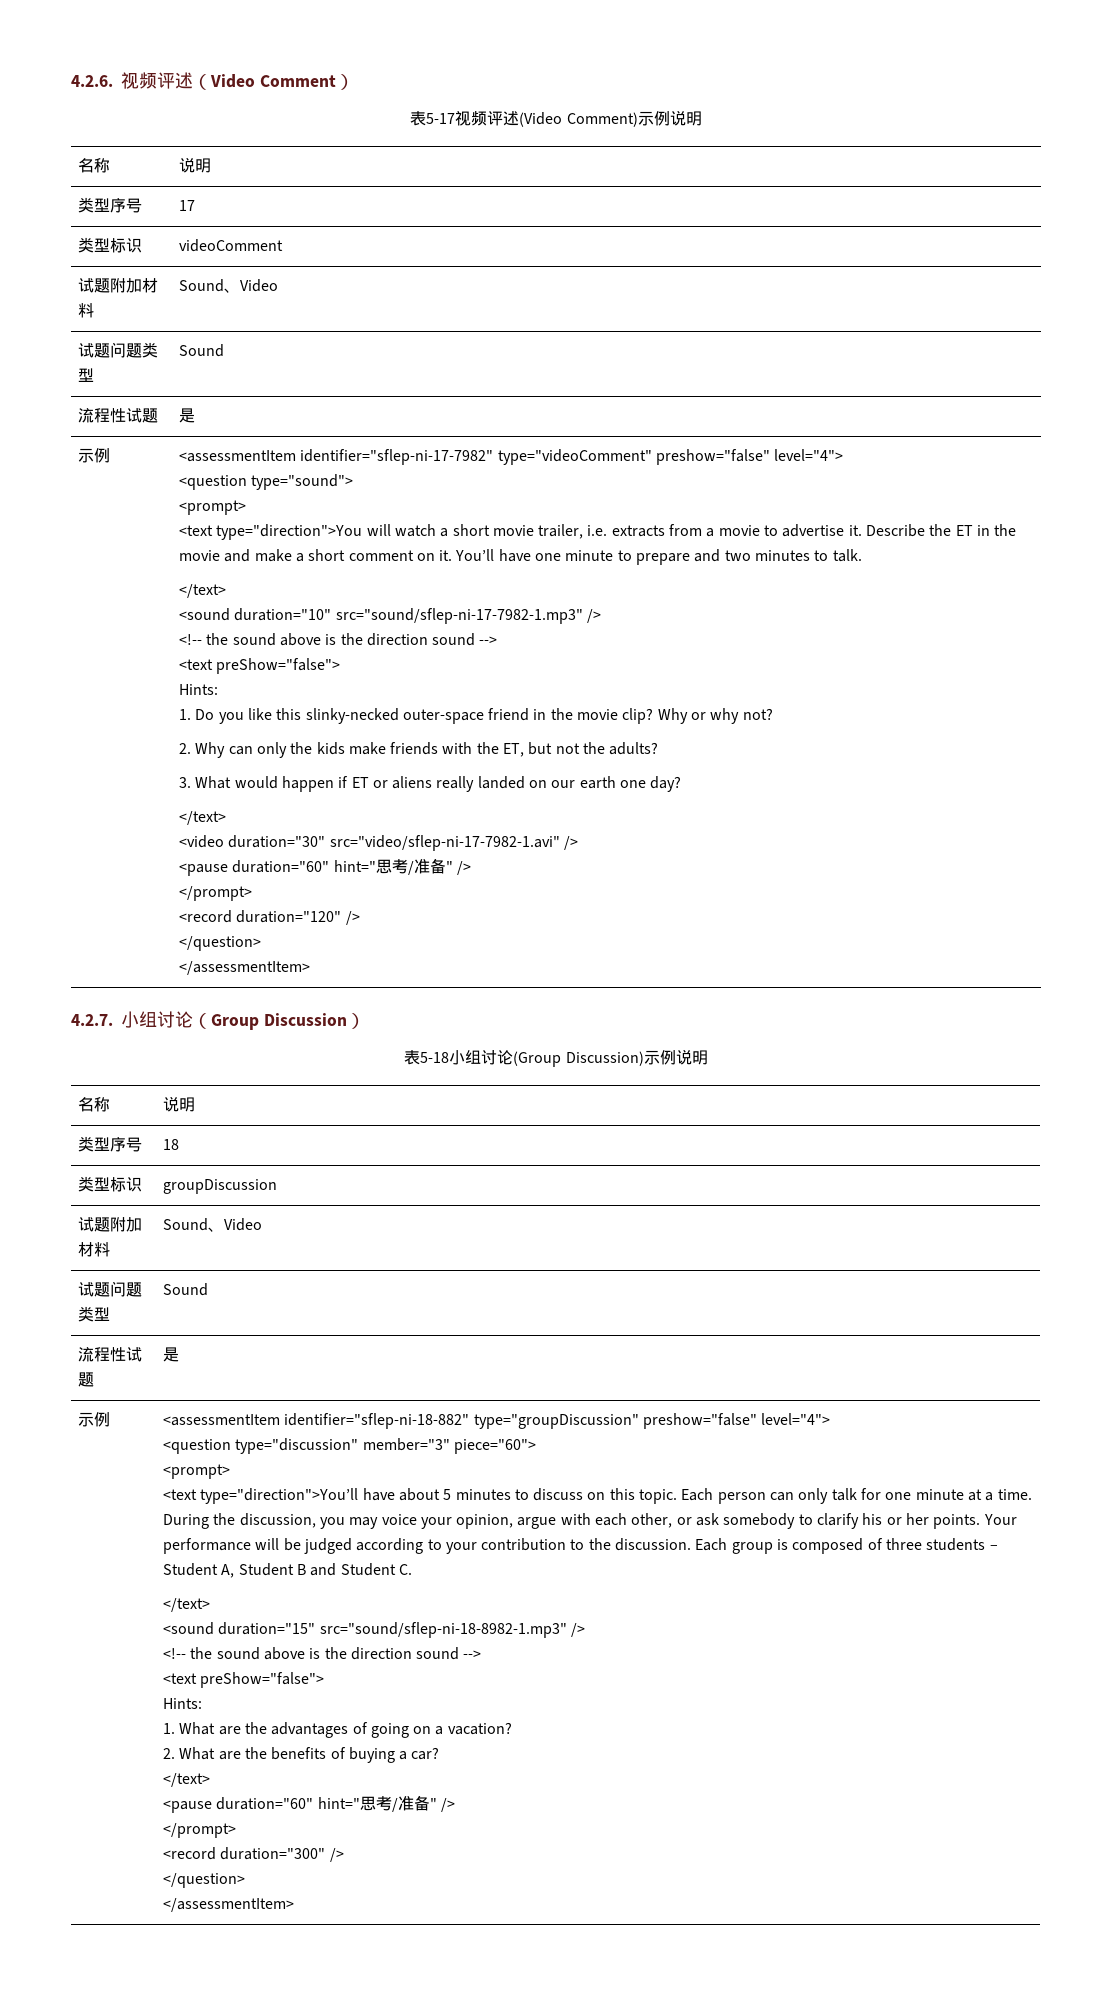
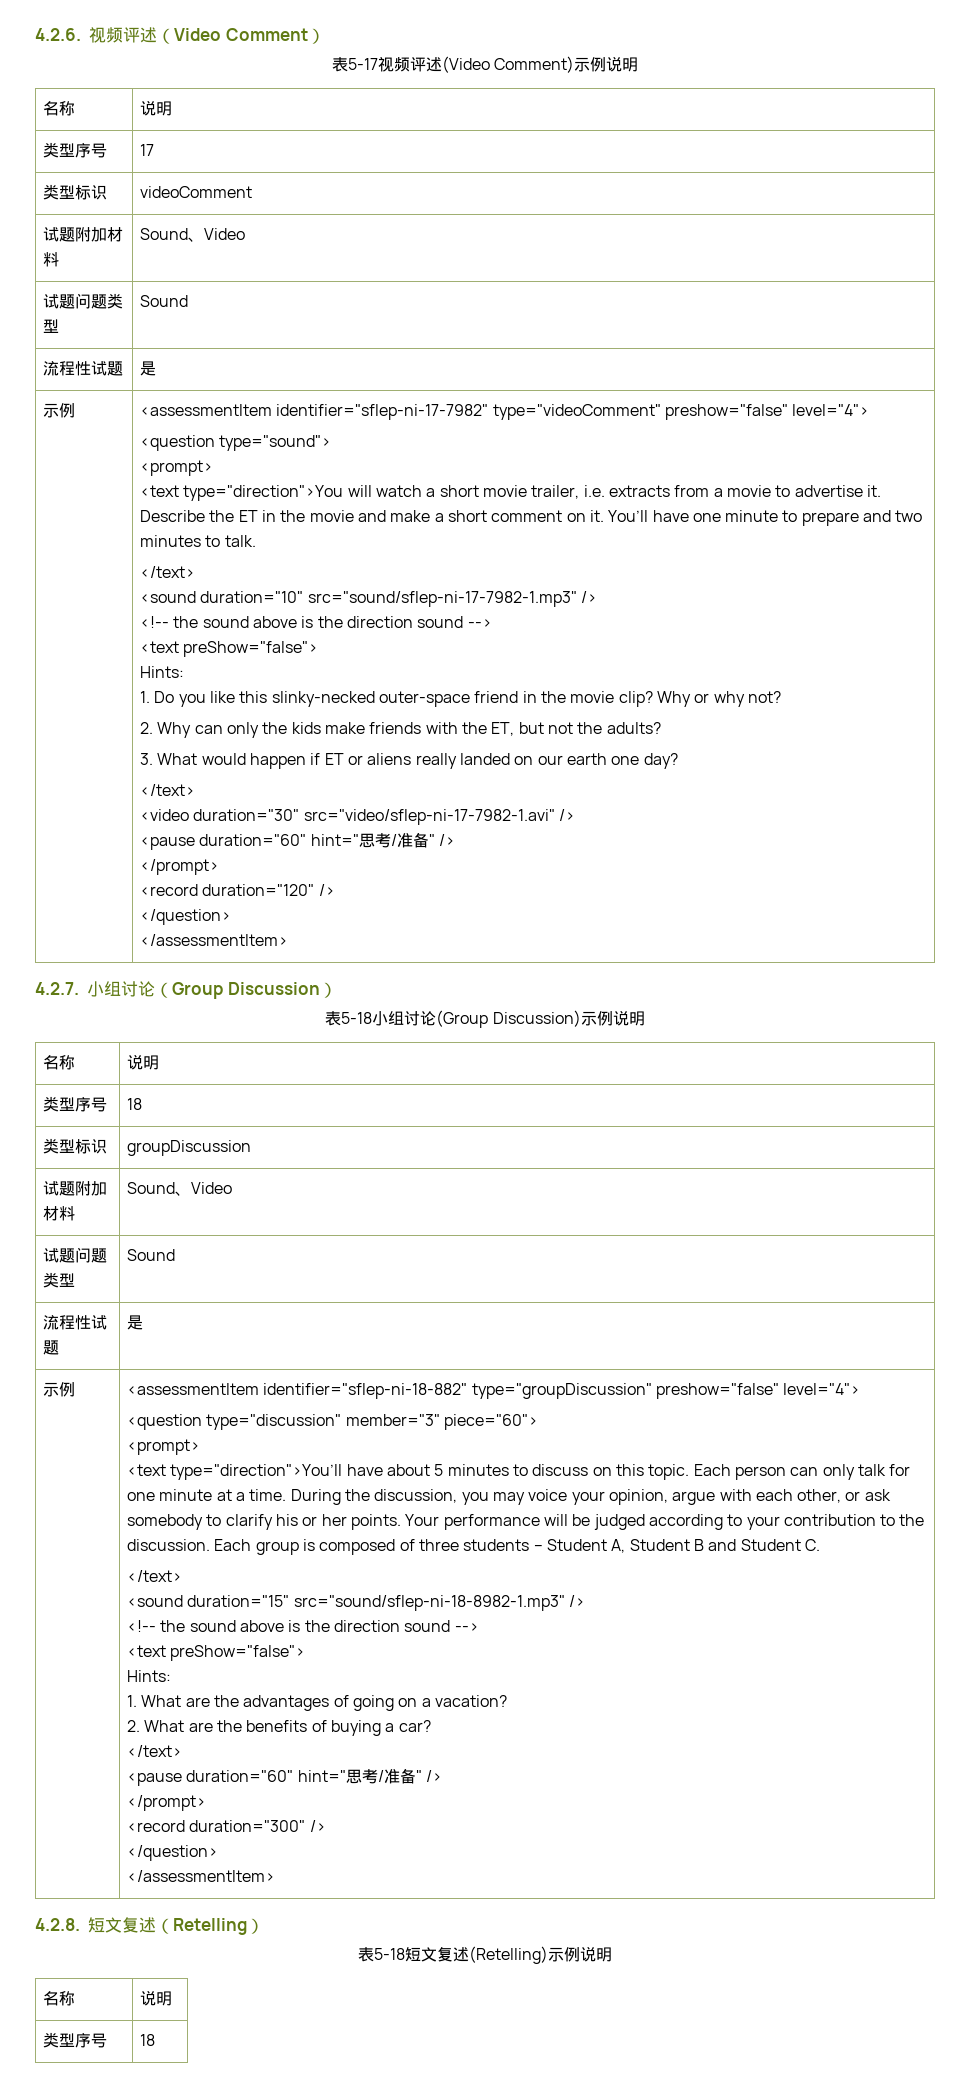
+ 4.2.8.短文复述（Retelling）
+ 表5-18短文复述(Retelling)示例说明
+ 名称 | 说明
+ 类型序号 | 18

